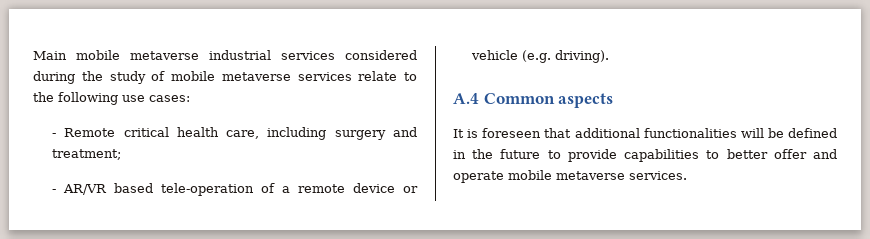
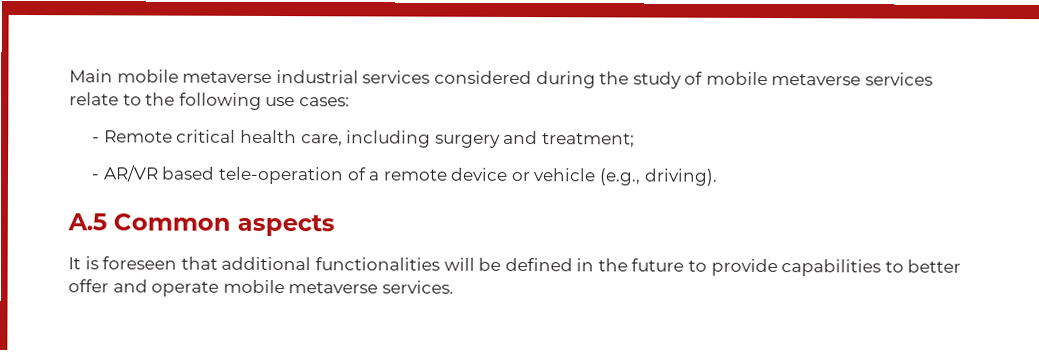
- - AR/VR based tele-operation of a remote device or vehicle (e.g. driving).
+ - AR/VR based tele-operation of a remote device or vehicle (e.g., driving).
- A.4 Common aspects
+ A.5 Common aspects

